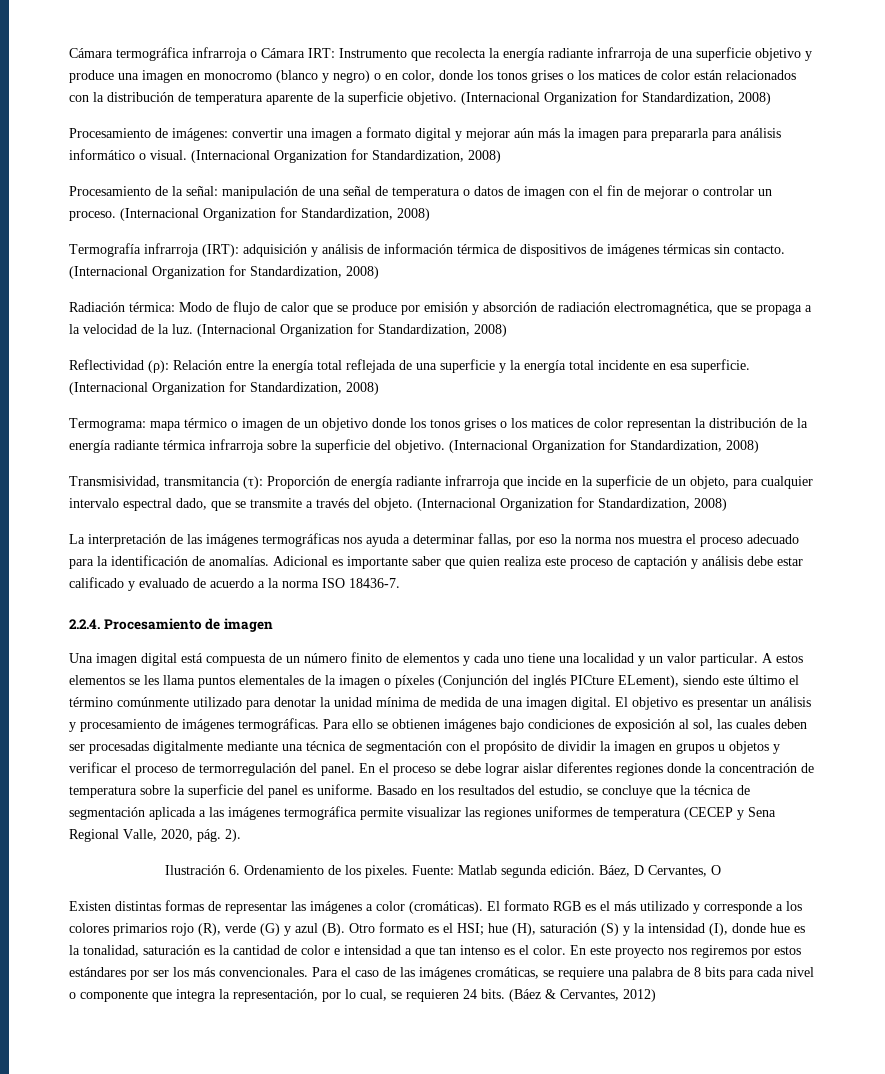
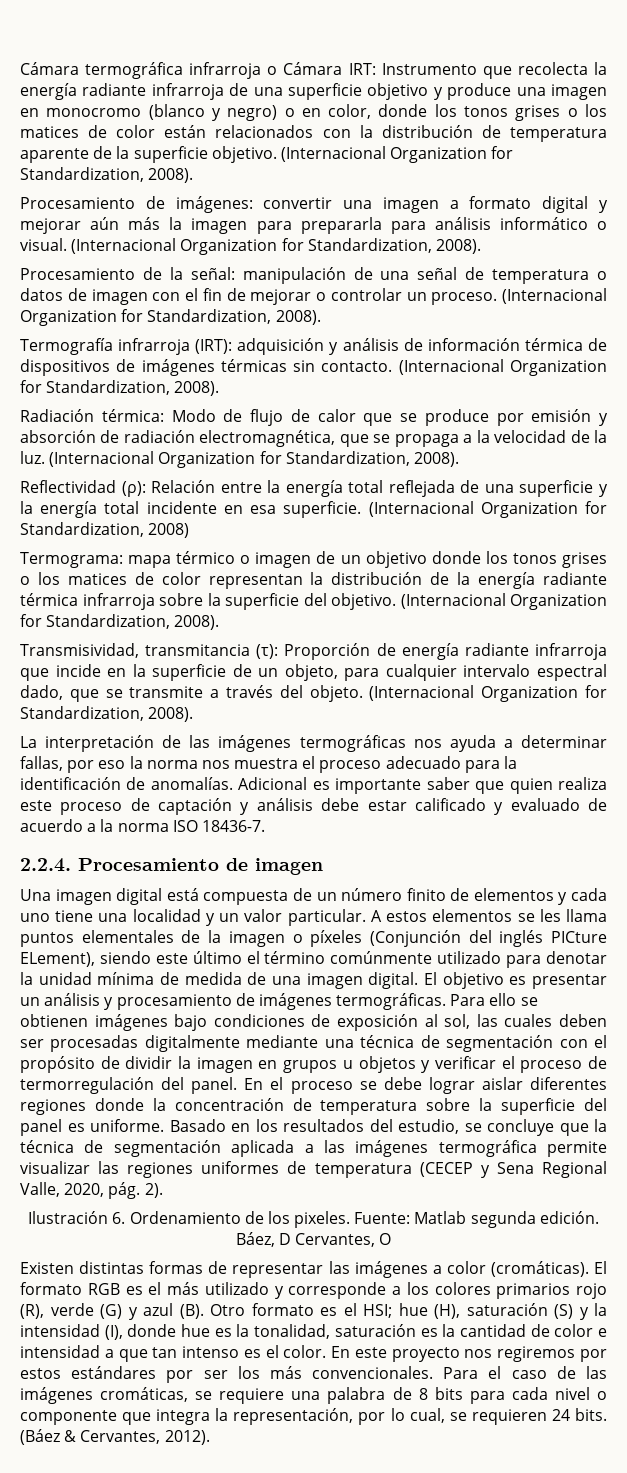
- Cámara termográfica infrarroja o Cámara IRT: Instrumento que recolecta la energía radiante infrarroja de una superficie objetivo y produce una imagen en monocromo (blanco y negro) o en color, donde los tonos grises o los matices de color están relacionados con la distribución de temperatura aparente de la superficie objetivo. (Internacional Organization for Standardization, 2008)
+ Cámara termográfica infrarroja o Cámara IRT: Instrumento que recolecta la energía radiante infrarroja de una superficie objetivo y produce una imagen en monocromo (blanco y negro) o en color, donde los tonos grises o los matices de color están relacionados con la distribución de temperatura aparente de la superficie objetivo. (Internacional Organization for Standardization, 2008).
- Procesamiento de imágenes: convertir una imagen a formato digital y mejorar aún más la imagen para prepararla para análisis informático o visual. (Internacional Organization for Standardization, 2008)
+ Procesamiento de imágenes: convertir una imagen a formato digital y mejorar aún más la imagen para prepararla para análisis informático o visual. (Internacional Organization for Standardization, 2008).
- Procesamiento de la señal: manipulación de una señal de temperatura o datos de imagen con el fin de mejorar o controlar un proceso. (Internacional Organization for Standardization, 2008)
+ Procesamiento de la señal: manipulación de una señal de temperatura o datos de imagen con el fin de mejorar o controlar un proceso. (Internacional Organization for Standardization, 2008).
- Termografía infrarroja (IRT): adquisición y análisis de información térmica de dispositivos de imágenes térmicas sin contacto. (Internacional Organization for Standardization, 2008)
+ Termografía infrarroja (IRT): adquisición y análisis de información térmica de dispositivos de imágenes térmicas sin contacto. (Internacional Organization for Standardization, 2008).
- Radiación térmica: Modo de flujo de calor que se produce por emisión y absorción de radiación electromagnética, que se propaga a la velocidad de la luz. (Internacional Organization for Standardization, 2008)
+ Radiación térmica: Modo de flujo de calor que se produce por emisión y absorción de radiación electromagnética, que se propaga a la velocidad de la luz. (Internacional Organization for Standardization, 2008).
- Termograma: mapa térmico o imagen de un objetivo donde los tonos grises o los matices de color representan la distribución de la energía radiante térmica infrarroja sobre la superficie del objetivo. (Internacional Organization for Standardization, 2008)
+ Termograma: mapa térmico o imagen de un objetivo donde los tonos grises o los matices de color representan la distribución de la energía radiante térmica infrarroja sobre la superficie del objetivo. (Internacional Organization for Standardization, 2008).
- Transmisividad, transmitancia (τ): Proporción de energía radiante infrarroja que incide en la superficie de un objeto, para cualquier intervalo espectral dado, que se transmite a través del objeto. (Internacional Organization for Standardization, 2008)
+ Transmisividad, transmitancia (τ): Proporción de energía radiante infrarroja que incide en la superficie de un objeto, para cualquier intervalo espectral dado, que se transmite a través del objeto. (Internacional Organization for Standardization, 2008).
- (Báez & Cervantes, 2012)
+ (Báez & Cervantes, 2012).

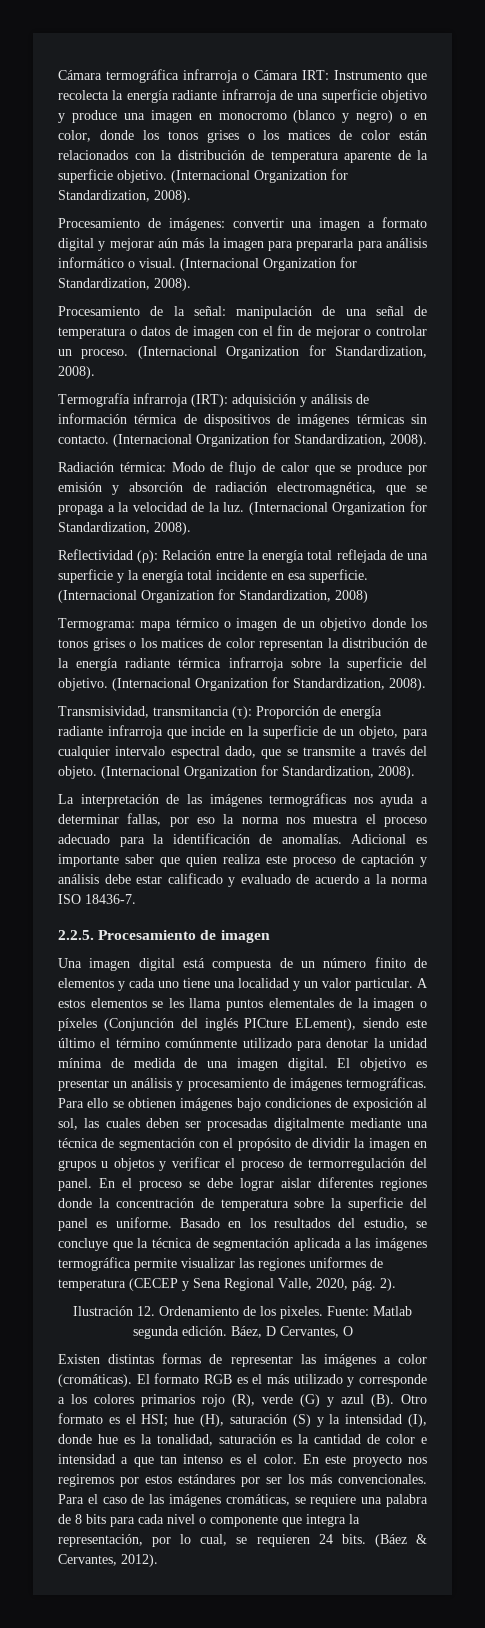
- 2.2.4. Procesamiento de imagen
+ 2.2.5. Procesamiento de imagen
- Ilustración 6. Ordenamiento de los pixeles.
+ Ilustración 12. Ordenamiento de los pixeles.

